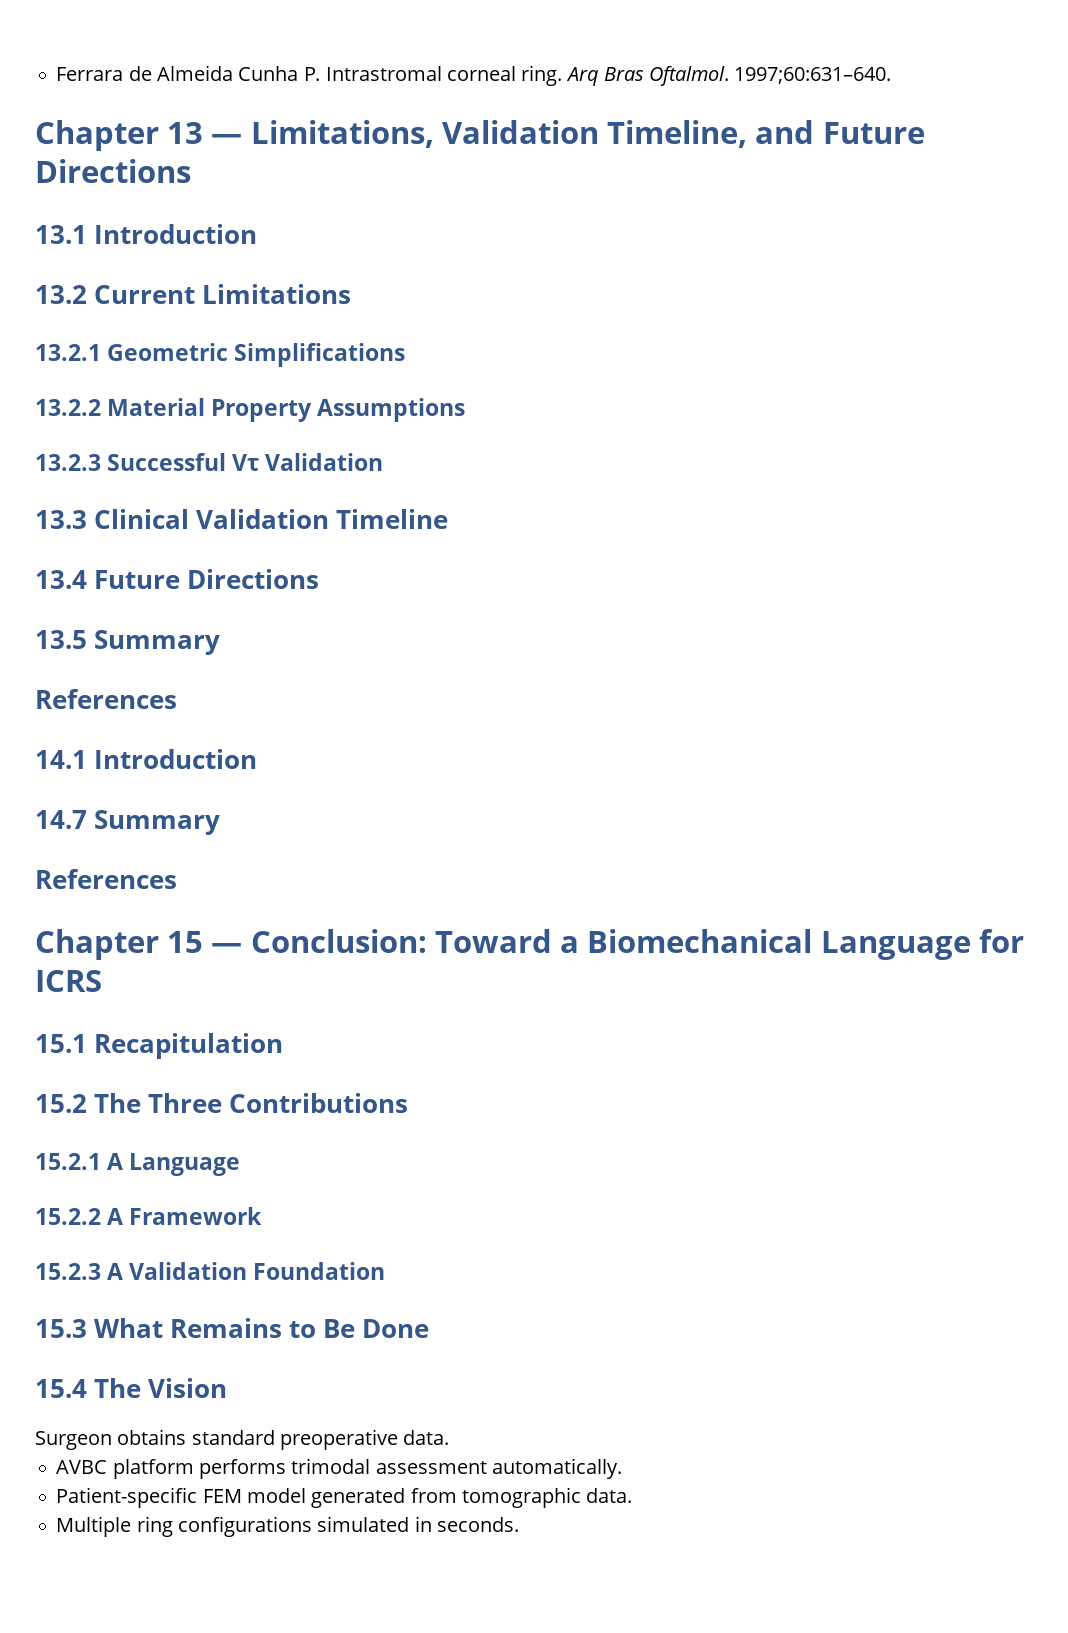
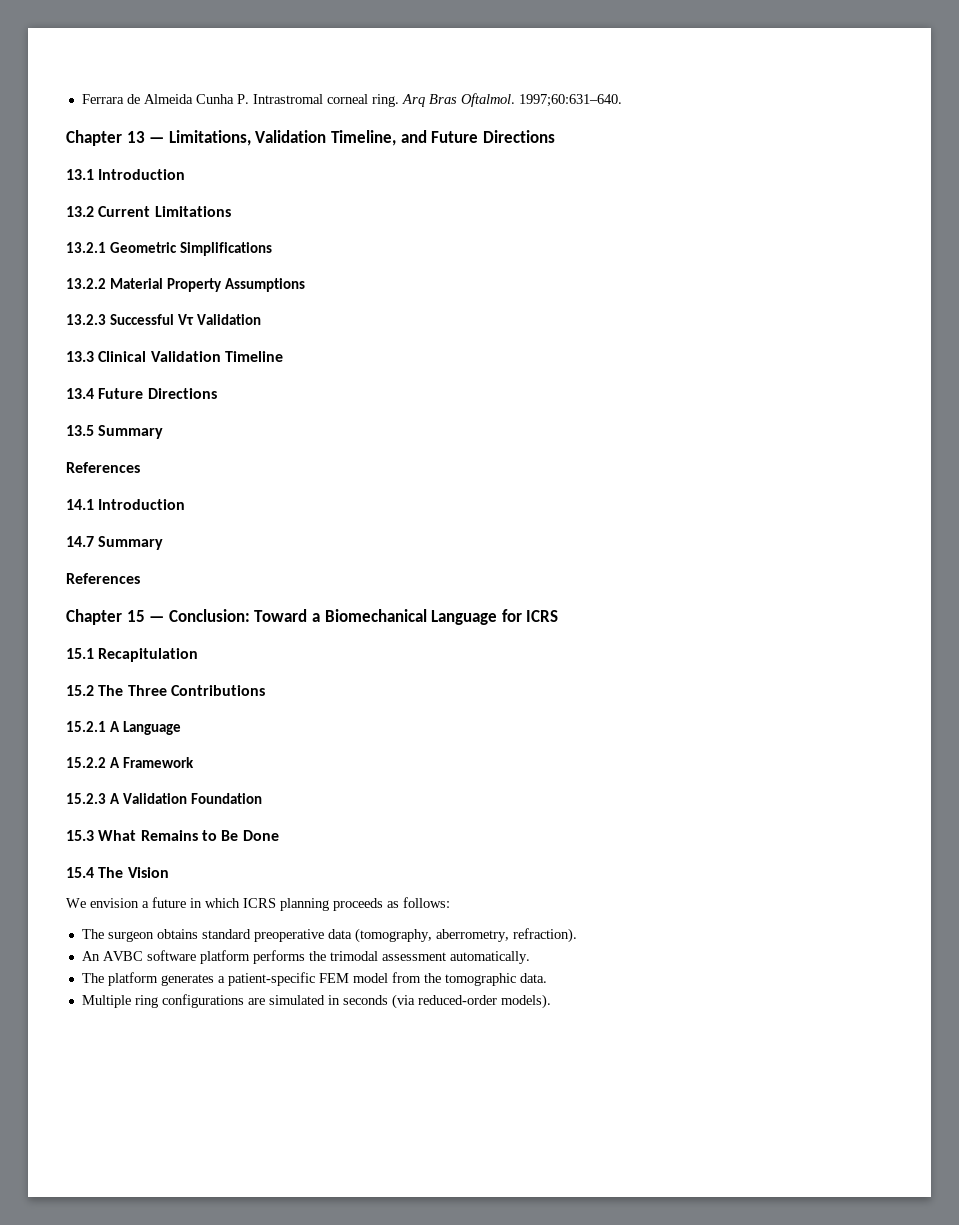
- Surgeon obtains standard preoperative data.
- AVBC platform performs trimodal assessment automatically.
+ We envision a future in which ICRS planning proceeds as follows:
+ The surgeon obtains standard preoperative data (tomography, aberrometry, refraction).
+ An AVBC software platform performs the trimodal assessment automatically.
- Patient-specific FEM model generated from tomographic data.
+ The platform generates a patient-specific FEM model from the tomographic data.
- Multiple ring configurations simulated in seconds.
+ Multiple ring configurations are simulated in seconds (via reduced-order models).

